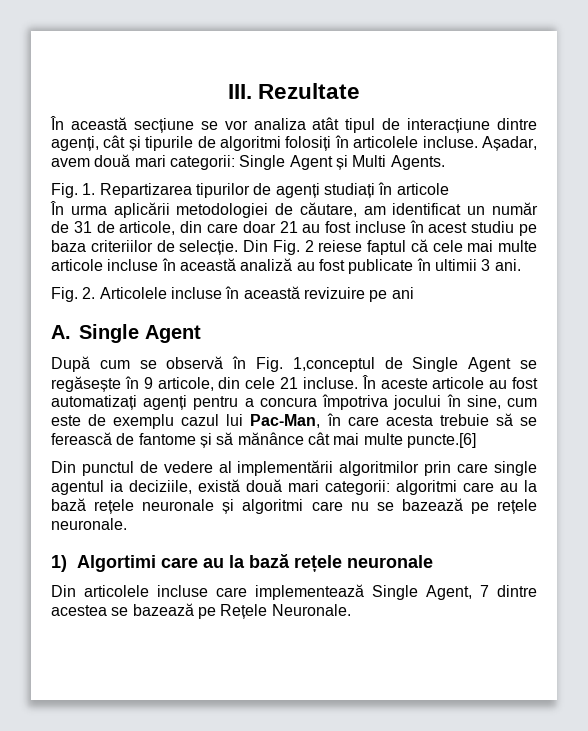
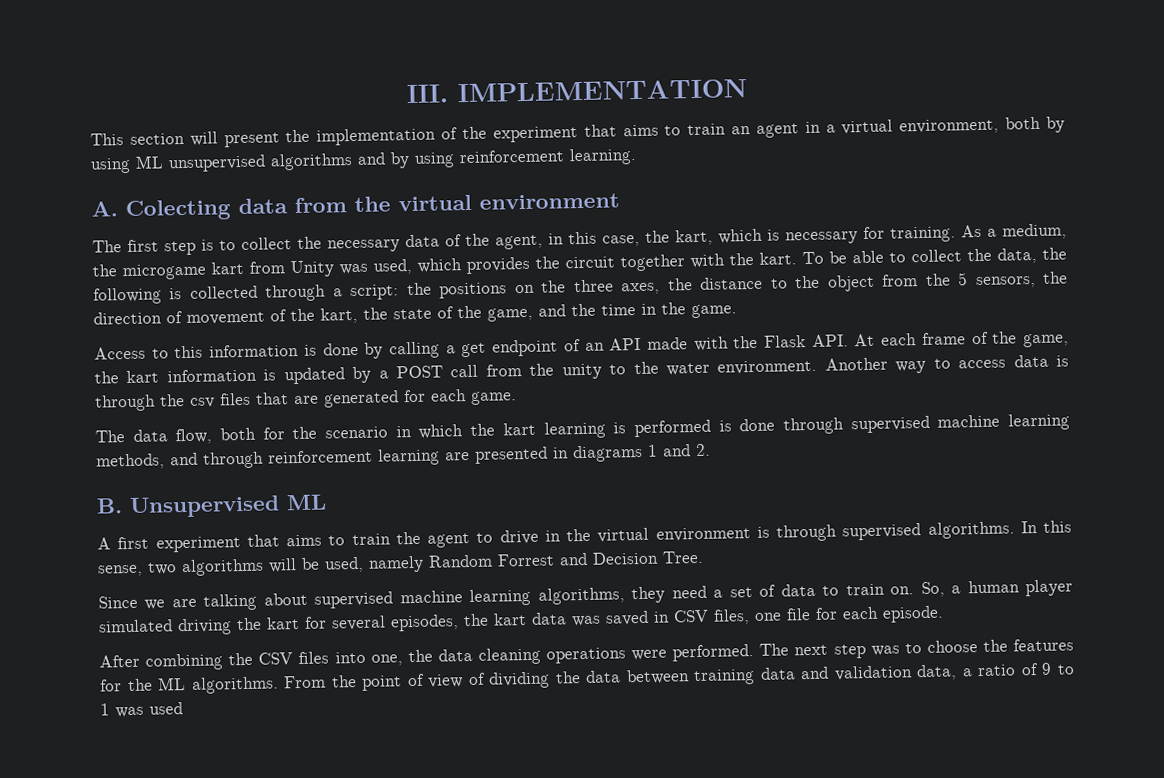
- III. Rezultate
- În această secțiune se vor analiza atât tipul de interacțiune dintre agenți, cât și tipurile de algoritmi folosiți în articolele incluse. Așadar, avem două mari categorii: Single Agent și Multi Agents.
- Fig. 1. Repartizarea tipurilor de agenți studiați în articole
- În urma aplicării metodologiei de căutare, am identificat un număr de 31 de articole, din care doar 21 au fost incluse în acest studiu pe baza criteriilor de selecție. Din Fig. 2 reiese faptul că cele mai multe articole incluse în această analiză au fost publicate în ultimii 3 ani.
- Fig. 2. Articolele incluse în această revizuire pe ani
- A. Single Agent
- După cum se observă în Fig. 1,conceptul de Single Agent se regăsește în 9 articole, din cele 21 incluse. În aceste articole au fost automatizați agenți pentru a concura împotriva jocului în sine, cum este de exemplu cazul lui Pac-Man, în care acesta trebuie să se ferească de fantome și să mănânce cât mai multe puncte.[6]
- Din punctul de vedere al implementării algoritmilor prin care single agentul ia deciziile, există două mari categorii: algoritmi care au la bază rețele neuronale și algoritmi care nu se bazează pe rețele neuronale.
- 1) Algortimi care au la bază rețele neuronale
- Din articolele incluse care implementează Single Agent, 7 dintre acestea se bazează pe Rețele Neuronale.
+ III. IMPLEMENTATION
+ This section will present the implementation of the experiment that aims to train an agent in a virtual environment, both by using ML unsupervised algorithms and by using reinforcement learning.
+ A. Colecting data from the virtual environment
+ The first step is to collect the necessary data of the agent, in this case, the kart, which is necessary for training. As a medium, the microgame kart from Unity was used, which provides the circuit together with the kart. To be able to collect the data, the following is collected through a script: the positions on the three axes, the distance to the object from the 5 sensors, the direction of movement of the kart, the state of the game, and the time in the game.
+ Access to this information is done by calling a get endpoint of an API made with the Flask API. At each frame of the game, the kart information is updated by a POST call from the unity to the water environment. Another way to access data is through the csv files that are generated for each game.
+ The data flow, both for the scenario in which the kart learning is performed is done through supervised machine learning methods, and through reinforcement learning are presented in diagrams 1 and 2.
+ B. Unsupervised ML
+ A first experiment that aims to train the agent to drive in the virtual environment is through supervised algorithms. In this sense, two algorithms will be used, namely Random Forrest and Decision Tree.
+ Since we are talking about supervised machine learning algorithms, they need a set of data to train on. So, a human player simulated driving the kart for several episodes, the kart data was saved in CSV files, one file for each episode.
+ After combining the CSV files into one, the data cleaning operations were performed. The next step was to choose the features for the ML algorithms. From the point of view of dividing the data between training data and validation data, a ratio of 9 to 1 was used

